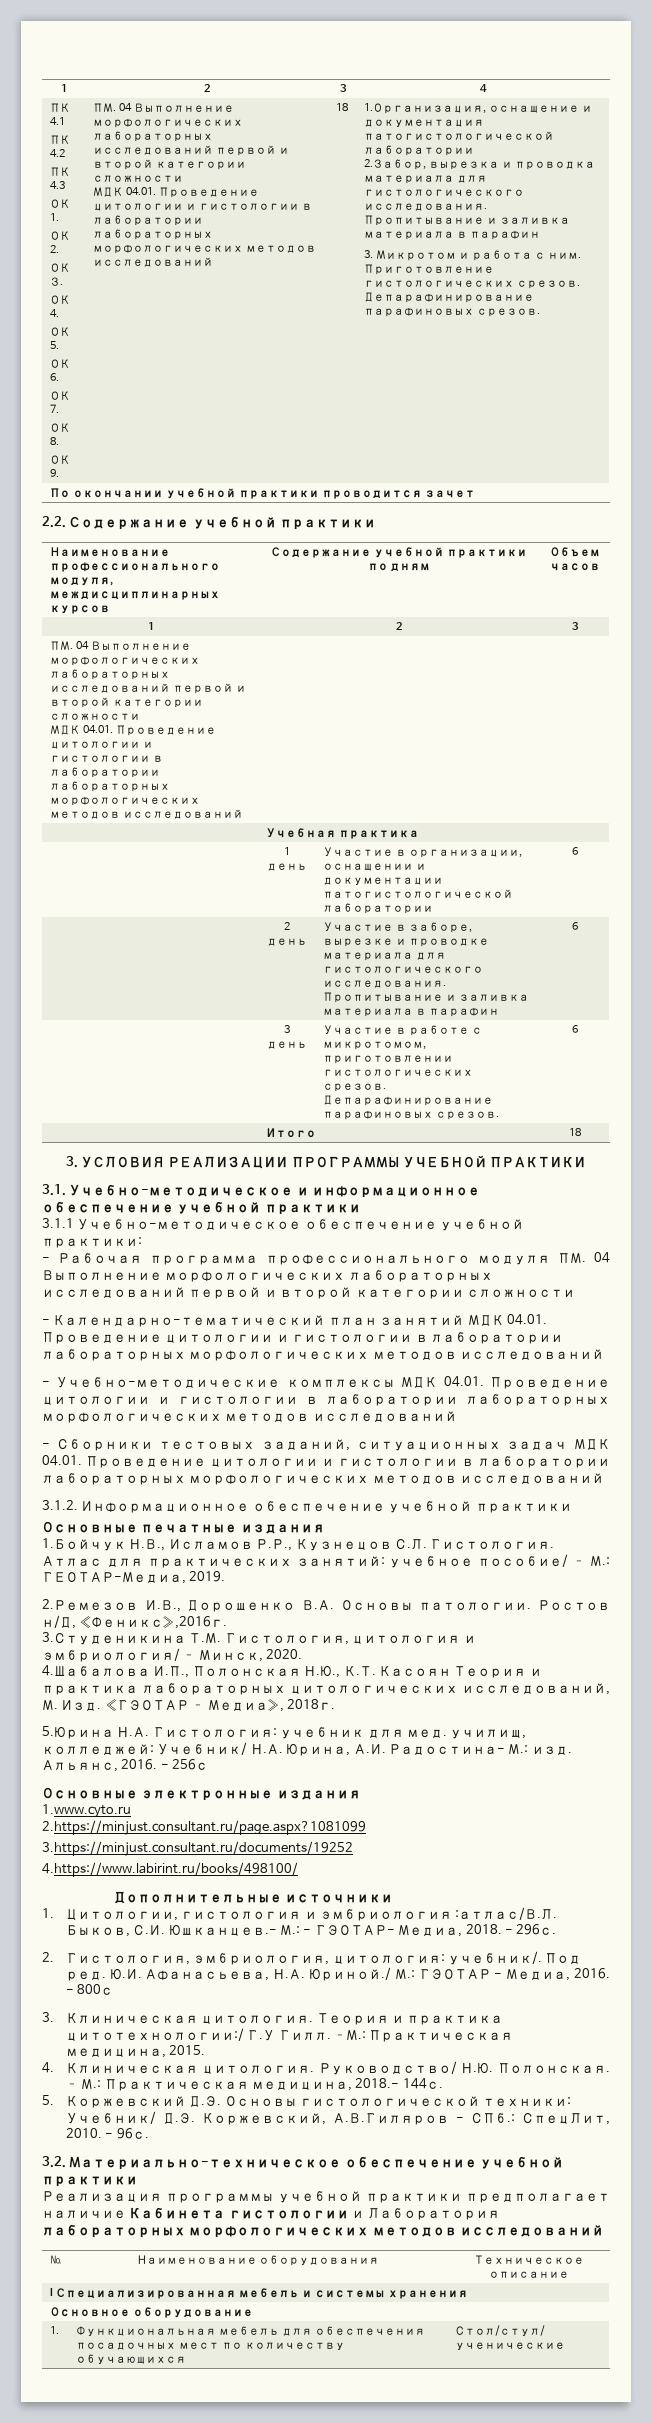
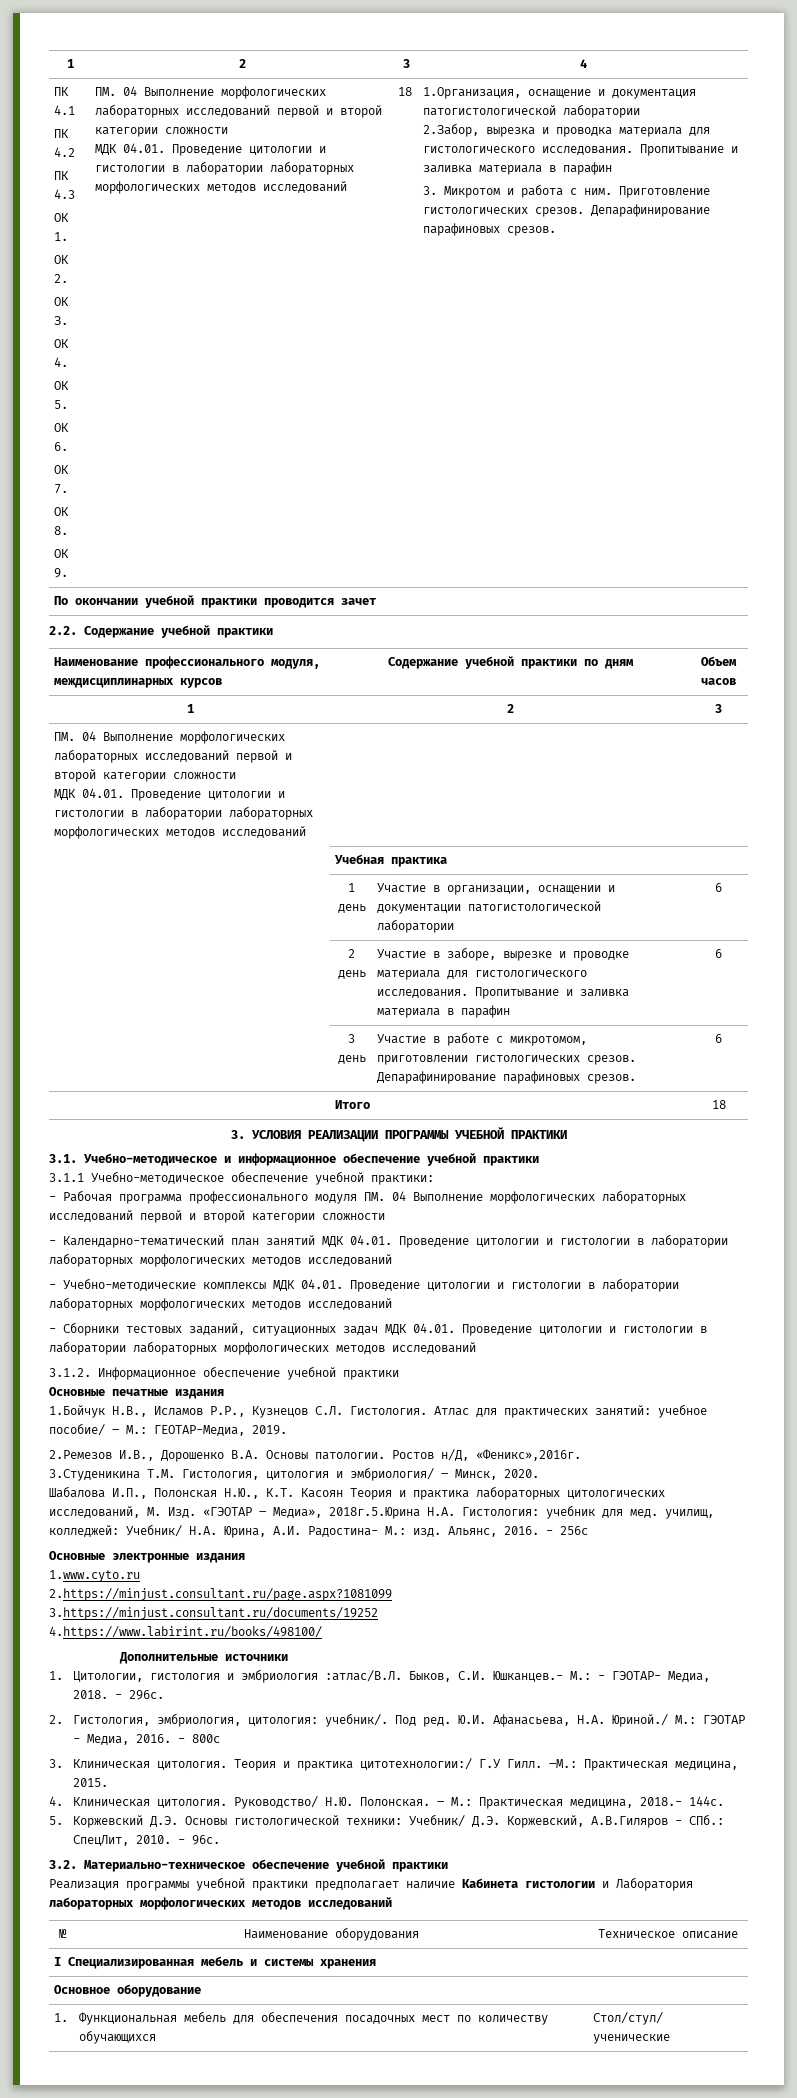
- 4.Шабалова И.П., Полонская Н.Ю., К.Т. Касоян Теория и практика лабораторных цитологических исследований, М. Изд. «ГЭОТАР – Медиа», 2018г.
- 5.Юрина Н.А. Гистология: учебник для мед. училищ, колледжей: Учебник/ Н.А. Юрина, А.И. Радостина- М.: изд.
+ Шабалова И.П., Полонская Н.Ю., К.Т. Касоян Теория и практика лабораторных цитологических исследований, М. Изд. «ГЭОТАР – Медиа», 2018г.5.Юрина Н.А. Гистология: учебник для мед. училищ, колледжей: Учебник/ Н.А. Юрина, А.И. Радостина- М.: изд.

